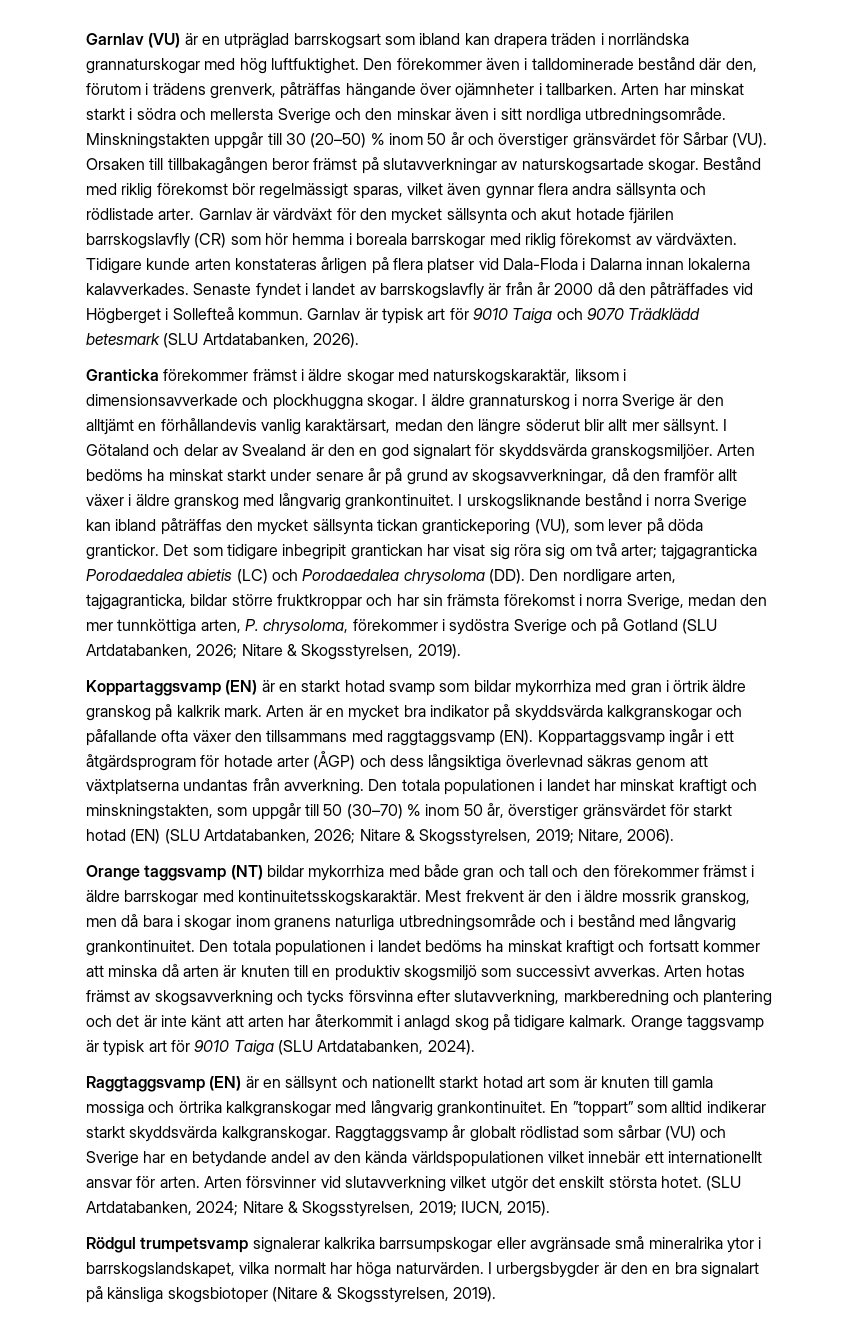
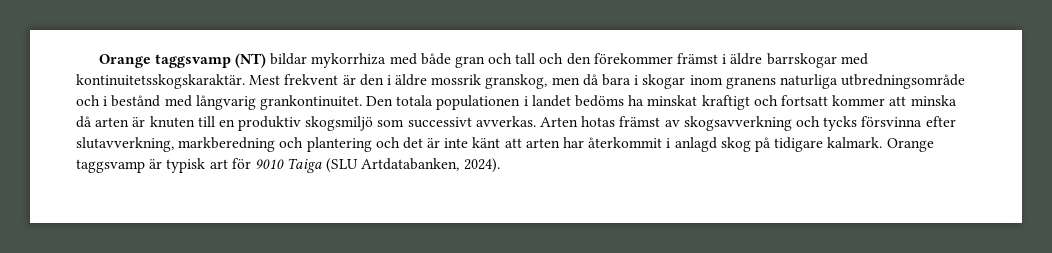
- Garnlav (VU) är en utpräglad barrskogsart som ibland kan drapera träden i norrländska grannaturskogar med hög luftfuktighet. Den förekommer även i talldominerade bestånd där den, förutom i trädens grenverk, påträffas hängande över ojämnheter i tallbarken. Arten har minskat starkt i södra och mellersta Sverige och den minskar även i sitt nordliga utbredningsområde. Minskningstakten uppgår till 30 (20–50) % inom 50 år och överstiger gränsvärdet för Sårbar (VU). Orsaken till tillbakagången beror främst på slutavverkningar av naturskogsartade skogar. Bestånd med riklig förekomst bör regelmässigt sparas, vilket även gynnar flera andra sällsynta och rödlistade arter. Garnlav är värdväxt för den mycket sällsynta och akut hotade fjärilen barrskogslavfly (CR) som hör hemma i boreala barrskogar med riklig förekomst av värdväxten. Tidigare kunde arten konstateras årligen på flera platser vid Dala-Floda i Dalarna innan lokalerna kalavverkades. Senaste fyndet i landet av barrskogslavfly är från år 2000 då den påträffades vid Högberget i Sollefteå kommun. Garnlav är typisk art för 9010 Taiga och 9070 Trädklädd betesmark (SLU Artdatabanken, 2026).
- Granticka förekommer främst i äldre skogar med naturskogskaraktär, liksom i dimensionsavverkade och plockhuggna skogar. I äldre grannaturskog i norra Sverige är den alltjämt en förhållandevis vanlig karaktärsart, medan den längre söderut blir allt mer sällsynt. I Götaland och delar av Svealand är den en god signalart för skyddsvärda granskogsmiljöer. Arten bedöms ha minskat starkt under senare år på grund av skogsavverkningar, då den framför allt växer i äldre granskog med långvarig grankontinuitet. I urskogsliknande bestånd i norra Sverige kan ibland påträffas den mycket sällsynta tickan grantickeporing (VU), som lever på döda grantickor. Det som tidigare inbegripit grantickan har visat sig röra sig om två arter; tajgagranticka Porodaedalea abietis (LC) och Porodaedalea chrysoloma (DD). Den nordligare arten, tajgagranticka, bildar större fruktkroppar och har sin främsta förekomst i norra Sverige, medan den mer tunnköttiga arten, P. chrysoloma, förekommer i sydöstra Sverige och på Gotland (SLU Artdatabanken, 2026; Nitare & Skogsstyrelsen, 2019).
- Koppartaggsvamp (EN) är en starkt hotad svamp som bildar mykorrhiza med gran i örtrik äldre granskog på kalkrik mark. Arten är en mycket bra indikator på skyddsvärda kalkgranskogar och påfallande ofta växer den tillsammans med raggtaggsvamp (EN). Koppartaggsvamp ingår i ett åtgärdsprogram för hotade arter (ÅGP) och dess långsiktiga överlevnad säkras genom att växtplatserna undantas från avverkning. Den totala populationen i landet har minskat kraftigt och minskningstakten, som uppgår till 50 (30–70) % inom 50 år, överstiger gränsvärdet för starkt hotad (EN) (SLU Artdatabanken, 2026; Nitare & Skogsstyrelsen, 2019; Nitare, 2006).
- Raggtaggsvamp (EN) är en sällsynt och nationellt starkt hotad art som är knuten till gamla mossiga och örtrika kalkgranskogar med långvarig grankontinuitet. En ”toppart” som alltid indikerar starkt skyddsvärda kalkgranskogar. Raggtaggsvamp år globalt rödlistad som sårbar (VU) och Sverige har en betydande andel av den kända världspopulationen vilket innebär ett internationellt ansvar för arten. Arten försvinner vid slutavverkning vilket utgör det enskilt största hotet. (SLU Artdatabanken, 2024; Nitare & Skogsstyrelsen, 2019; IUCN, 2015).
- Rödgul trumpetsvamp signalerar kalkrika barrsumpskogar eller avgränsade små mineralrika ytor i barrskogslandskapet, vilka normalt har höga naturvärden. I urbergsbygder är den en bra signalart på känsliga skogsbiotoper (Nitare & Skogsstyrelsen, 2019).

